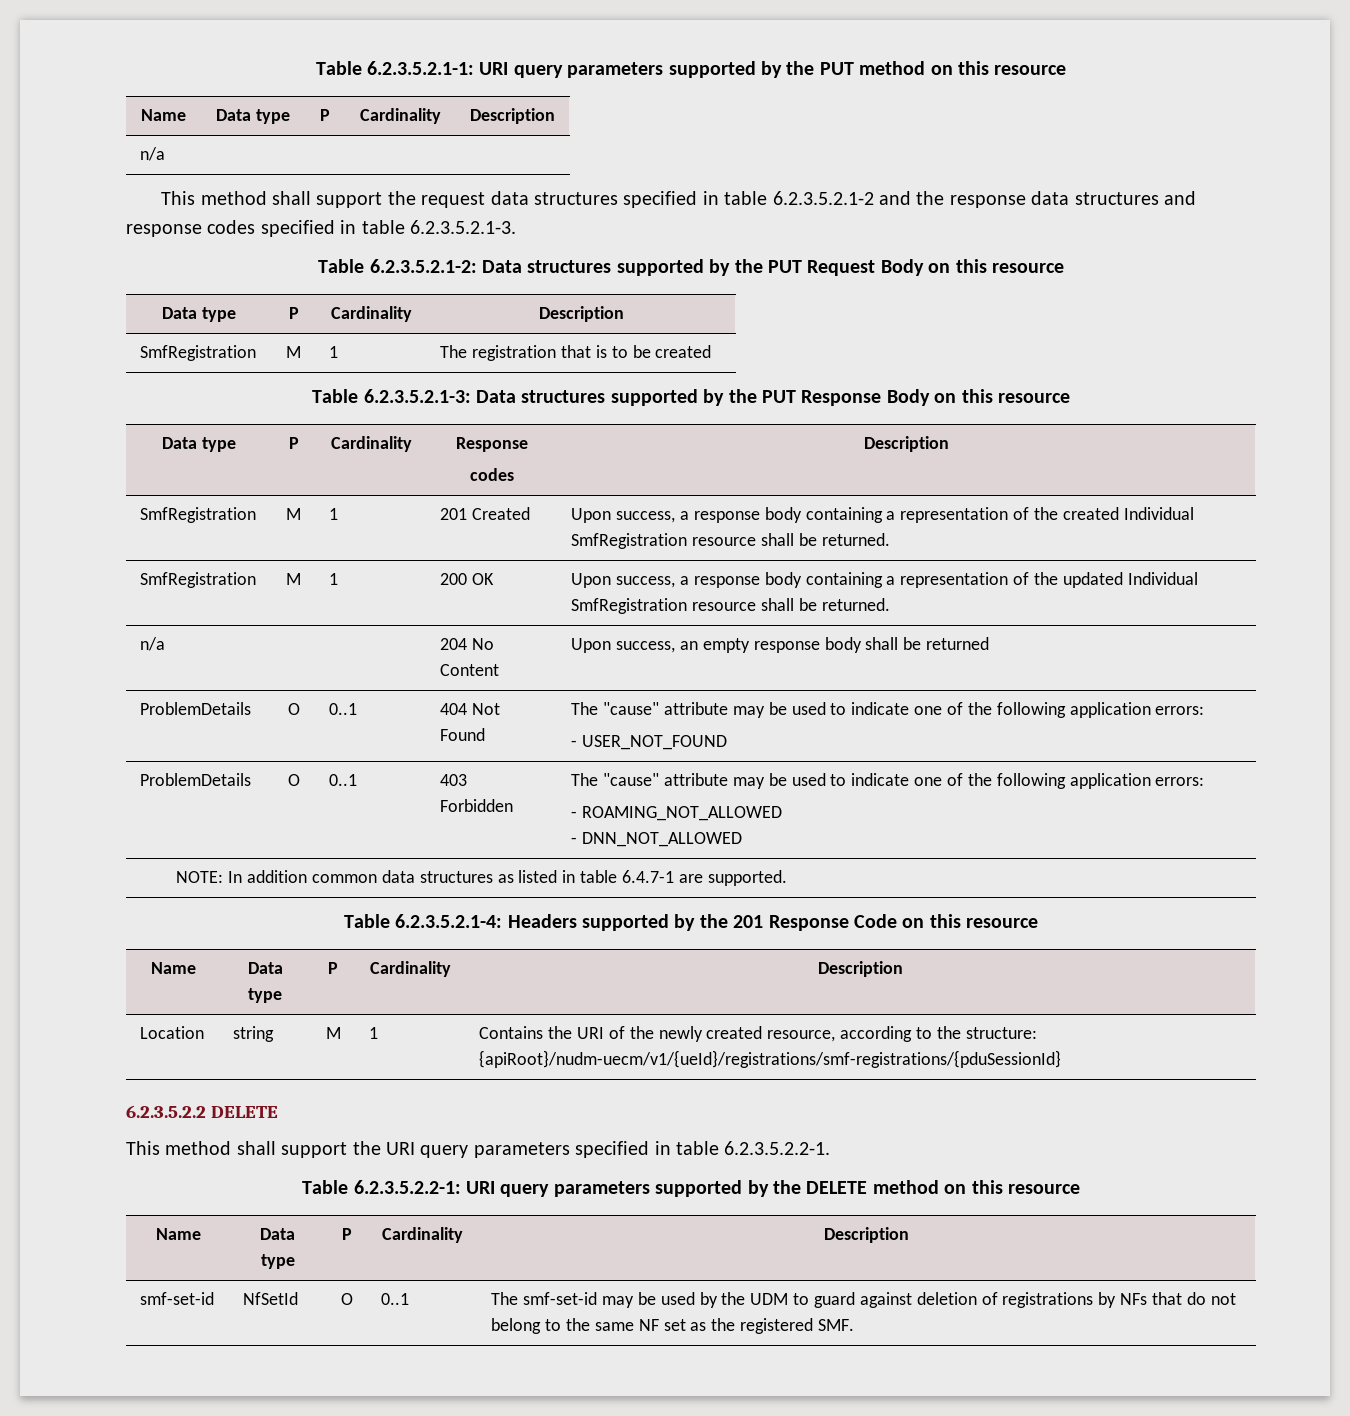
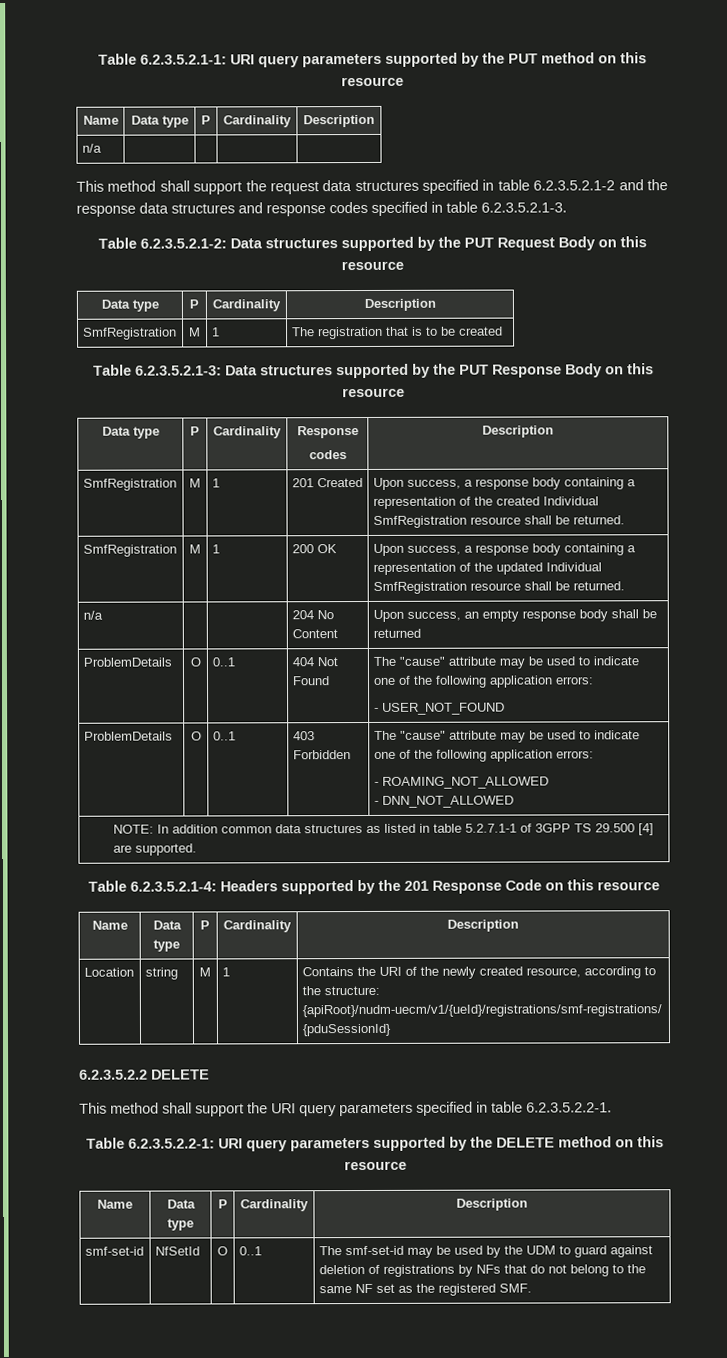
- NOTE: In addition common data structures as listed in table 6.4.7-1 are supported.
+ NOTE: In addition common data structures as listed in table 5.2.7.1-1 of 3GPP TS 29.500 [4] are supported.

